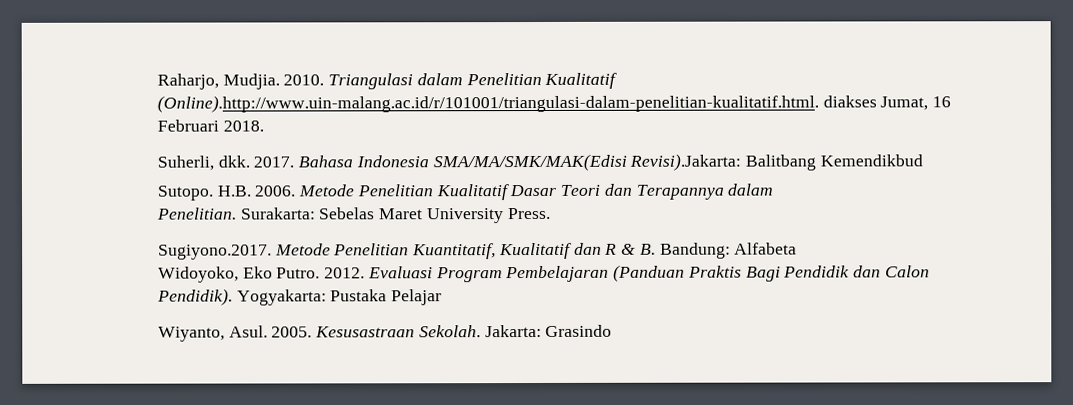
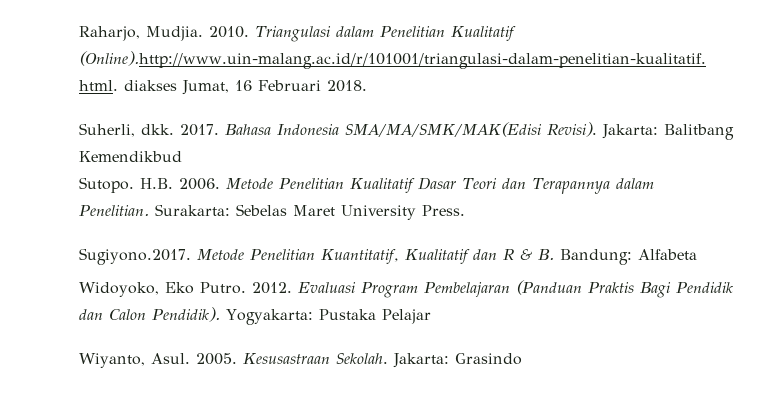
- Bahasa Indonesia SMA/MA/SMK/MAK(Edisi Revisi).Jakarta: Balitbang Kemendikbud
+ Bahasa Indonesia SMA/MA/SMK/MAK(Edisi Revisi). Jakarta: Balitbang Kemendikbud

